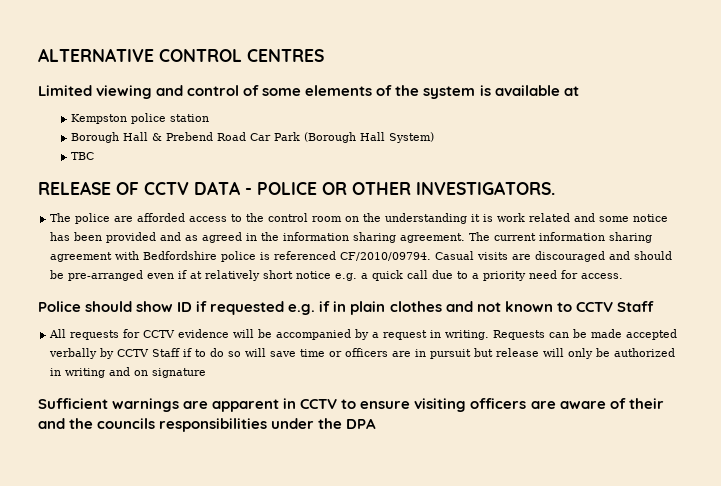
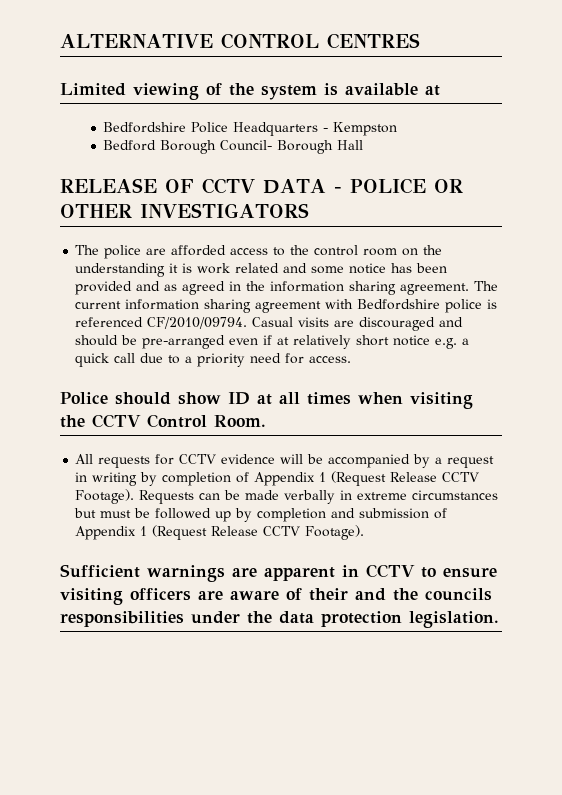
- Limited viewing and control of some elements of the system is available at
+ Limited viewing of the system is available at
- Kempston police station
- Borough Hall & Prebend Road Car Park (Borough Hall System)
- TBC
+ Bedfordshire Police Headquarters - Kempston
+ Bedford Borough Council- Borough Hall
- RELEASE OF CCTV DATA - POLICE OR OTHER INVESTIGATORS.
+ RELEASE OF CCTV DATA - POLICE OR OTHER INVESTIGATORS
- Police should show ID if requested e.g. if in plain clothes and not known to CCTV Staff
+ Police should show ID at all times when visiting the CCTV Control Room.
- All requests for CCTV evidence will be accompanied by a request in writing. Requests can be made accepted verbally by CCTV Staff if to do so will save time or officers are in pursuit but release will only be authorized in writing and on signature
+ All requests for CCTV evidence will be accompanied by a request in writing by completion of Appendix 1 (Request Release CCTV Footage). Requests can be made verbally in extreme circumstances but must be followed up by completion and submission of Appendix 1 (Request Release CCTV Footage).
- Sufficient warnings are apparent in CCTV to ensure visiting officers are aware of their and the councils responsibilities under the DPA
+ Sufficient warnings are apparent in CCTV to ensure visiting officers are aware of their and the councils responsibilities under the data protection legislation.

